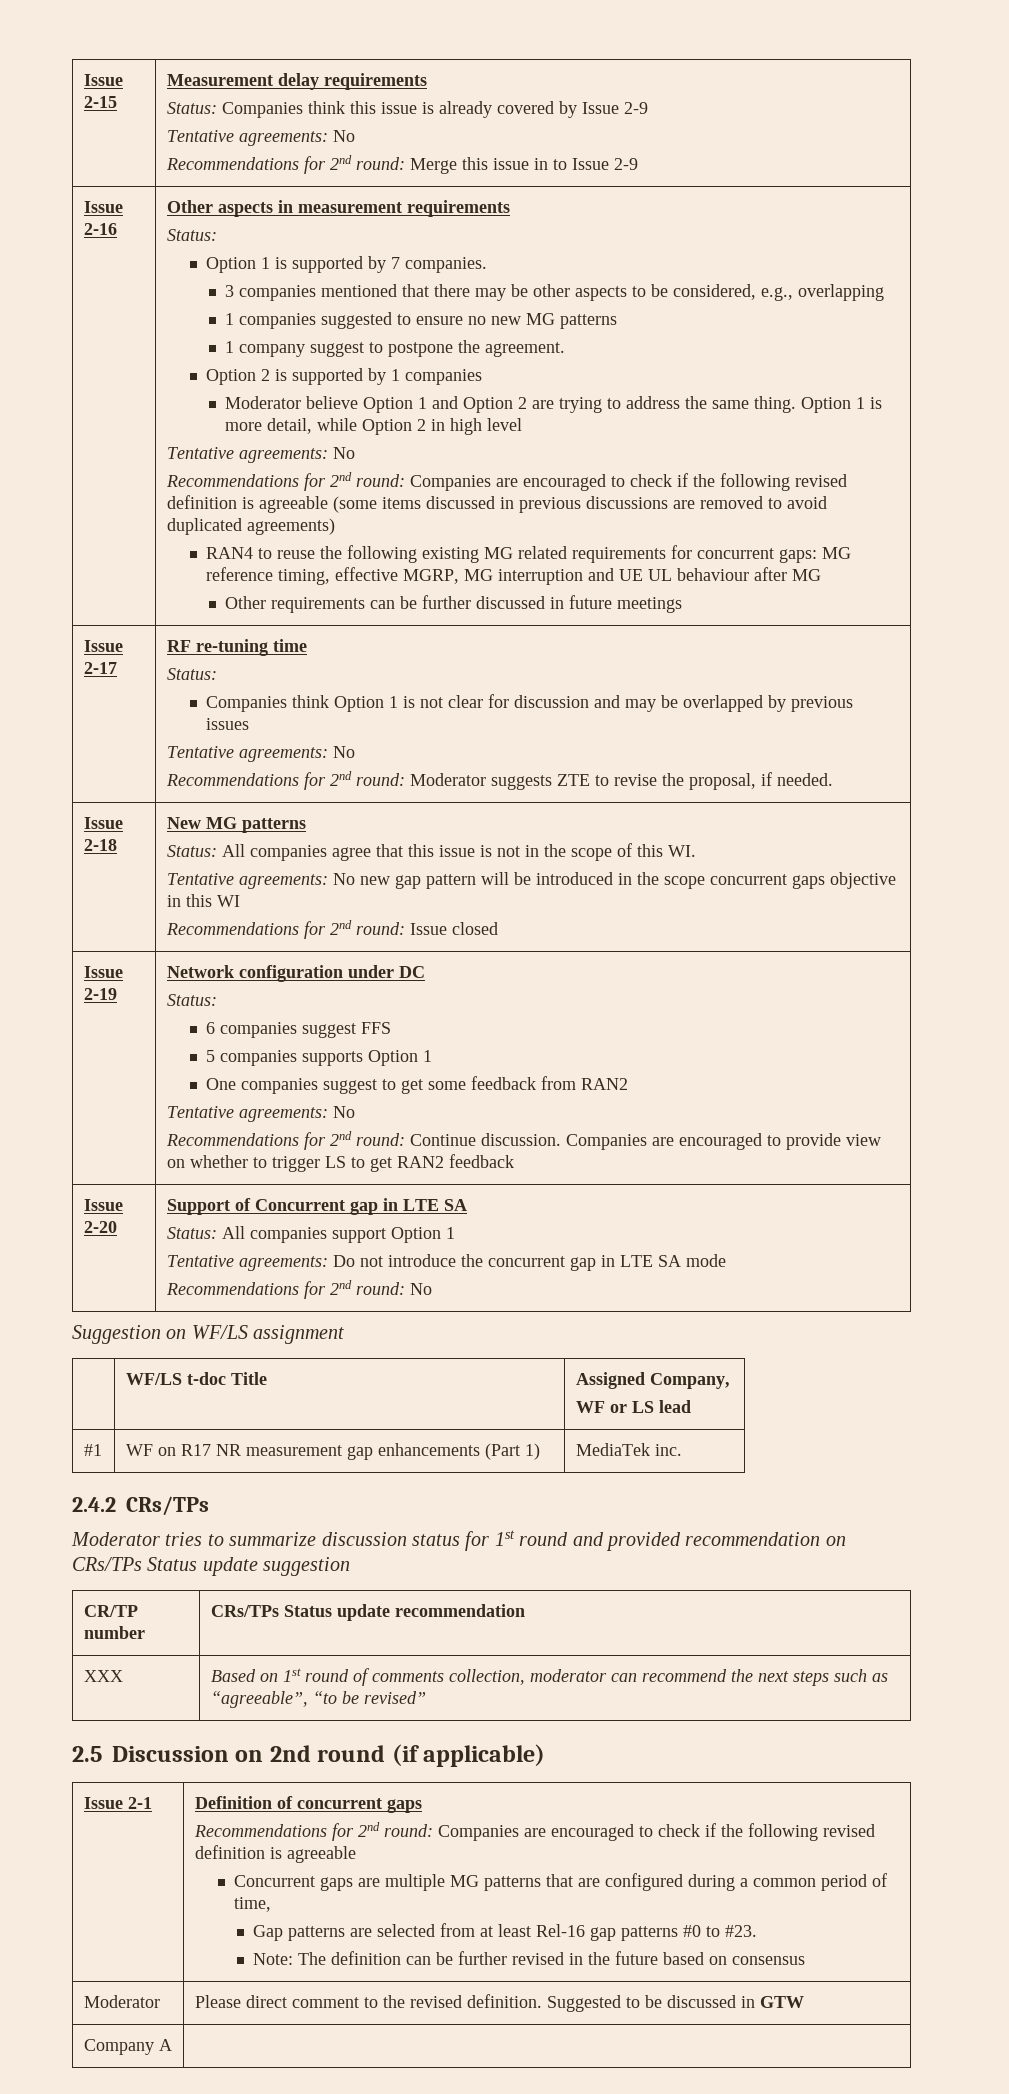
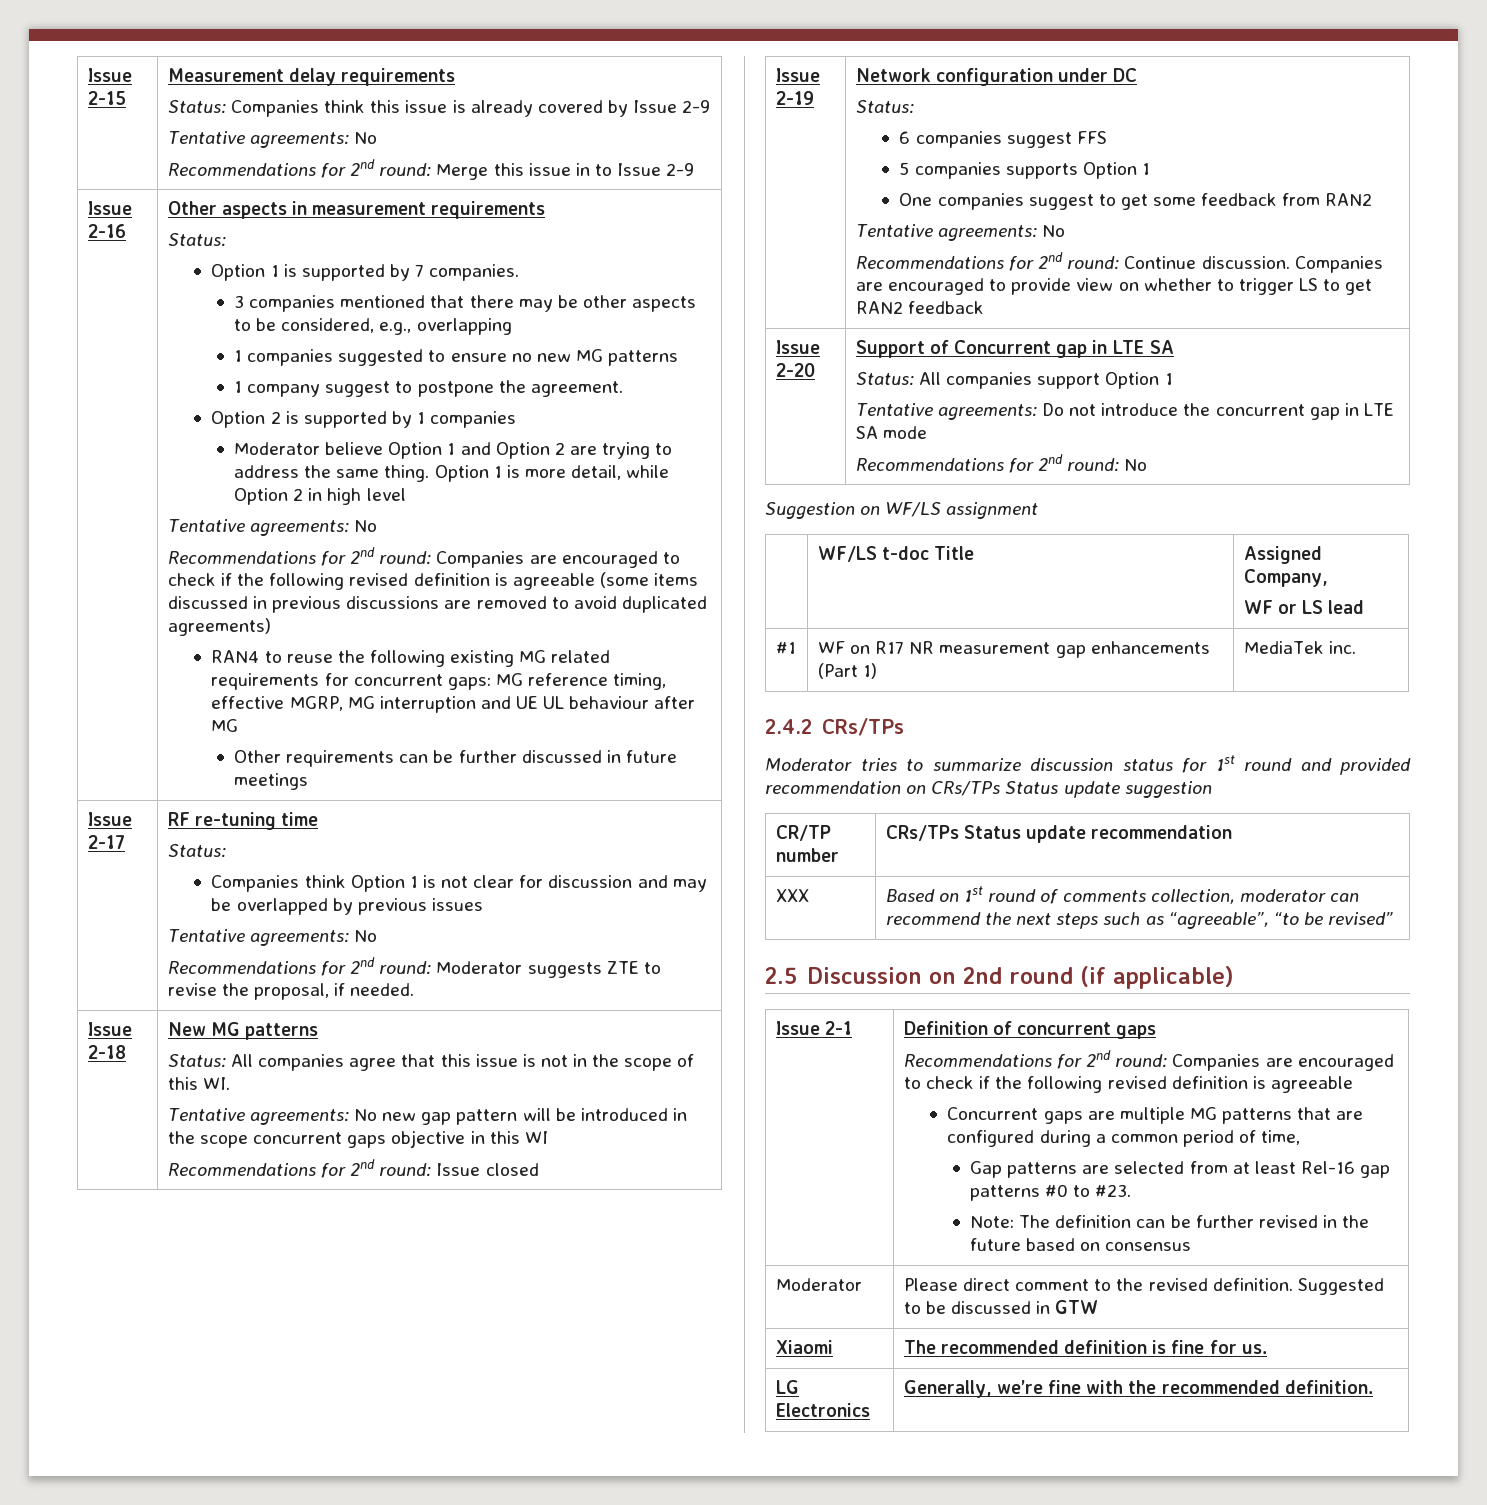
- Company A |
+ Xiaomi | The recommended definition is fine for us.
+ LG Electronics | Generally, we’re fine with the recommended definition.

